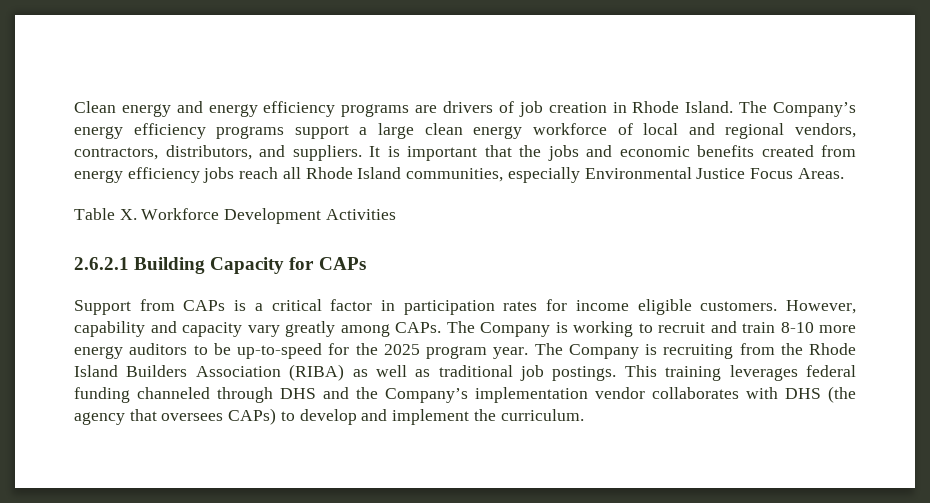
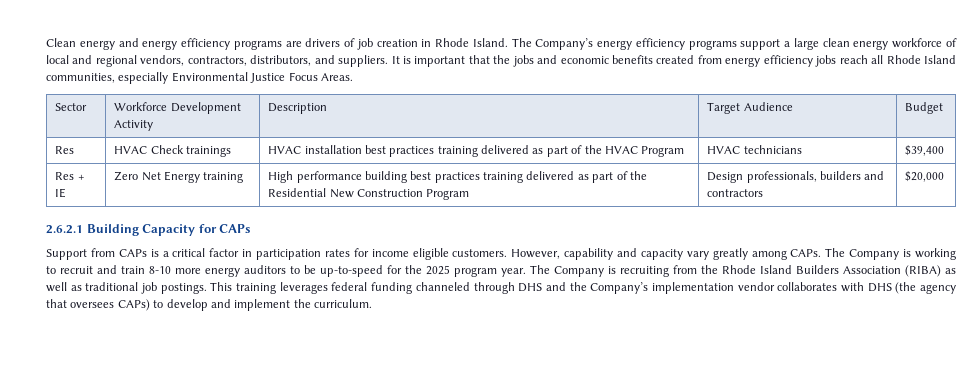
- Table X. Workforce Development Activities
+ Sector | Workforce Development Activity | Description | Target Audience | Budget
+ Res | HVAC Check trainings | HVAC installation best practices training delivered as part of the HVAC Program | HVAC technicians | $39,400
+ Res + IE | Zero Net Energy training | High performance building best practices training delivered as part of the Residential New Construction Program | Design professionals, builders and contractors | $20,000

